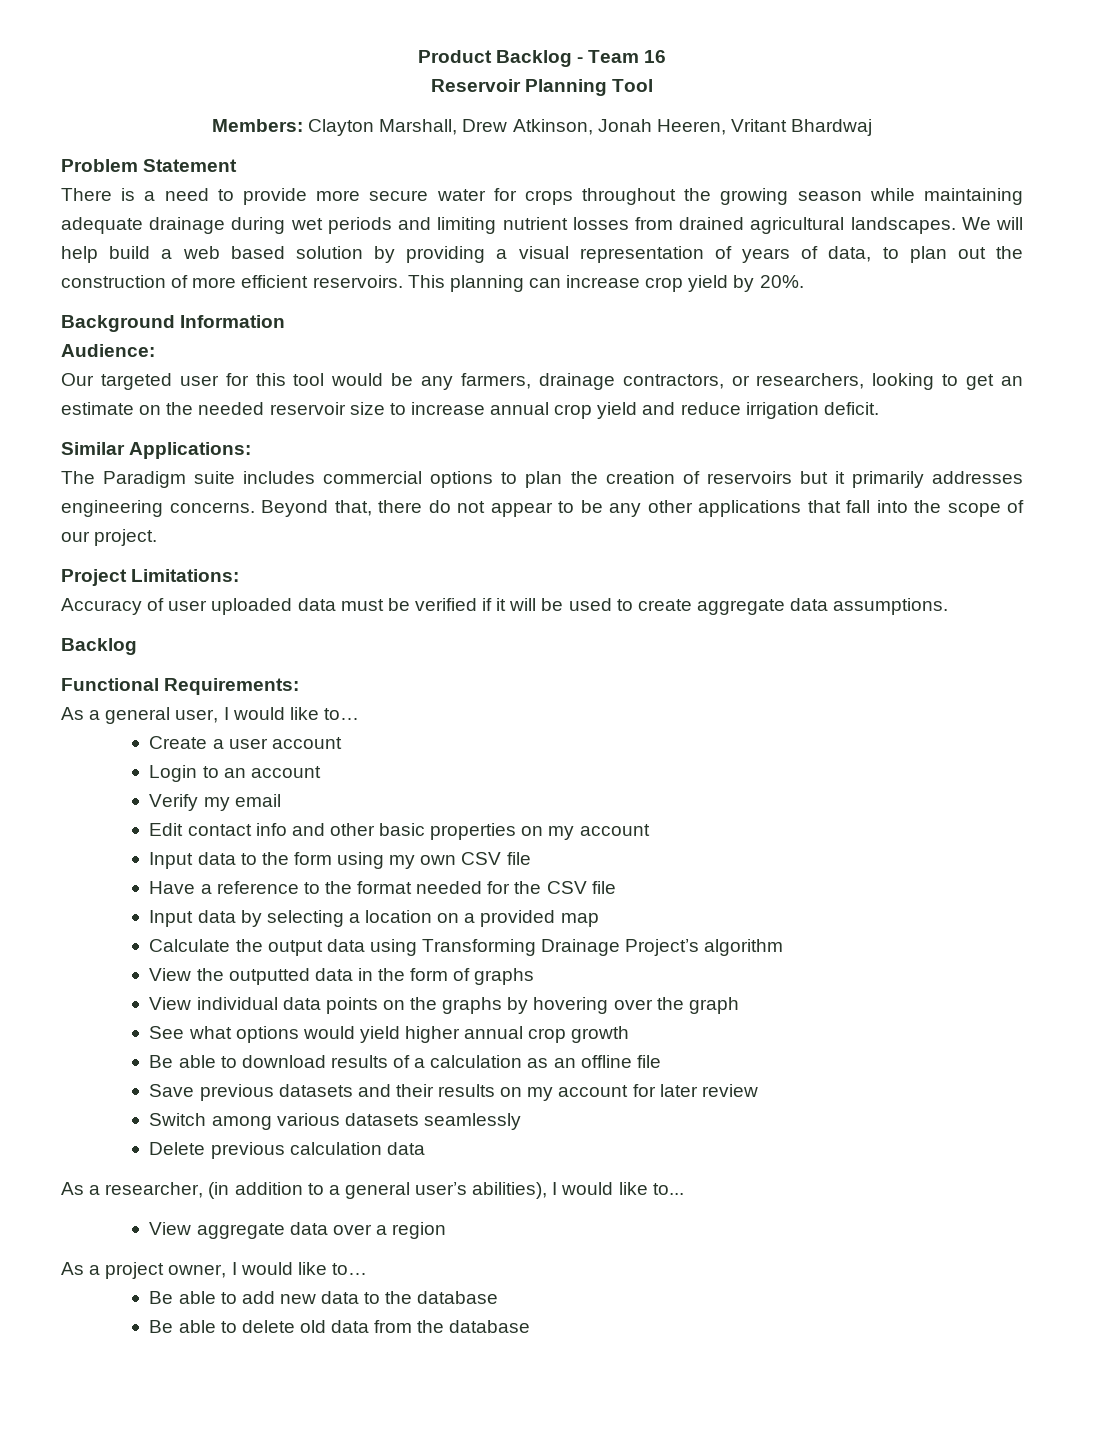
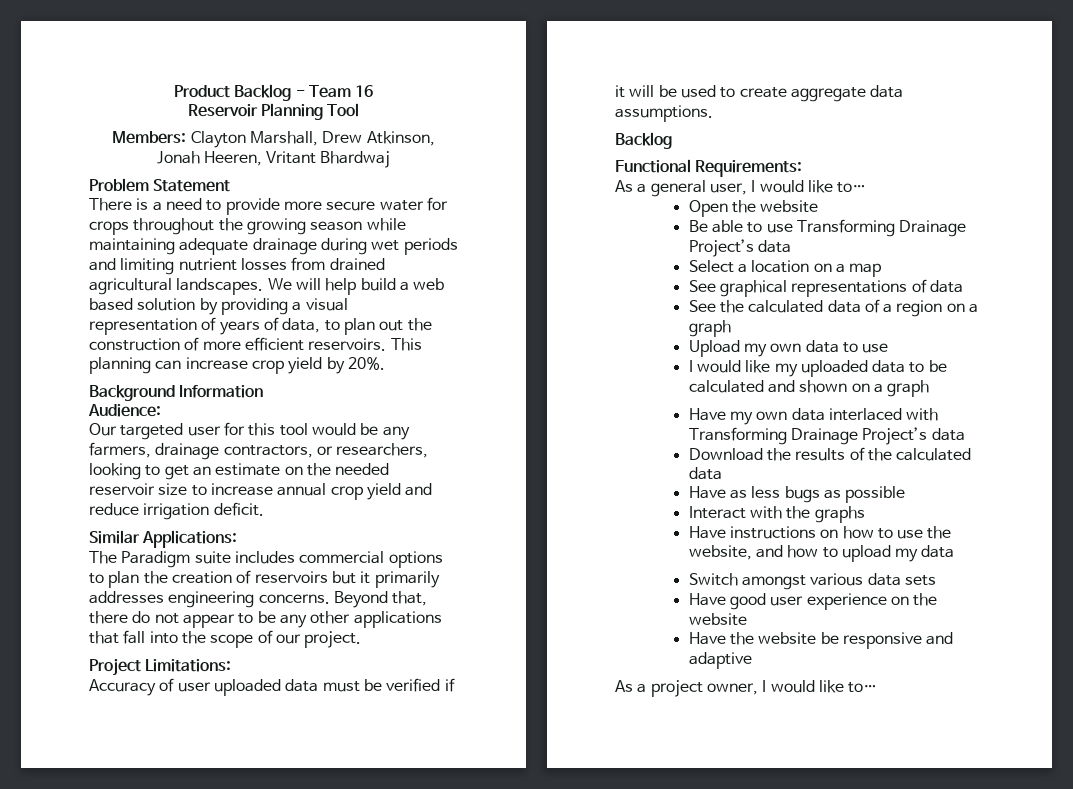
- Create a user account
- Login to an account
- Verify my email
- Edit contact info and other basic properties on my account
- Input data to the form using my own CSV file
- Have a reference to the format needed for the CSV file
- Input data by selecting a location on a provided map
+ Open the website
+ Be able to use Transforming Drainage Project’s data
+ Select a location on a map
- Calculate the output data using Transforming Drainage Project’s algorithm
- View the outputted data in the form of graphs
- View individual data points on the graphs by hovering over the graph
- See what options would yield higher annual crop growth
- Be able to download results of a calculation as an offline file
- Save previous datasets and their results on my account for later review
- Switch among various datasets seamlessly
- Delete previous calculation data
- As a researcher, (in addition to a general user’s abilities), I would like to...
- View aggregate data over a region
+ See graphical representations of data
+ See the calculated data of a region on a graph
+ Upload my own data to use
+ I would like my uploaded data to be calculated and shown on a graph
+ Have my own data interlaced with Transforming Drainage Project’s data
+ Download the results of the calculated data
+ Have as less bugs as possible
+ Interact with the graphs
+ Have instructions on how to use the website, and how to upload my data
+ Switch amongst various data sets
+ Have good user experience on the website
+ Have the website be responsive and adaptive
- Be able to add new data to the database
- Be able to delete old data from the database

